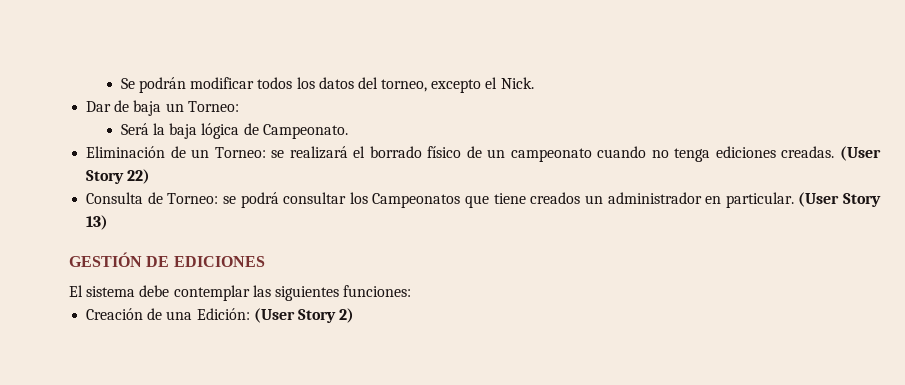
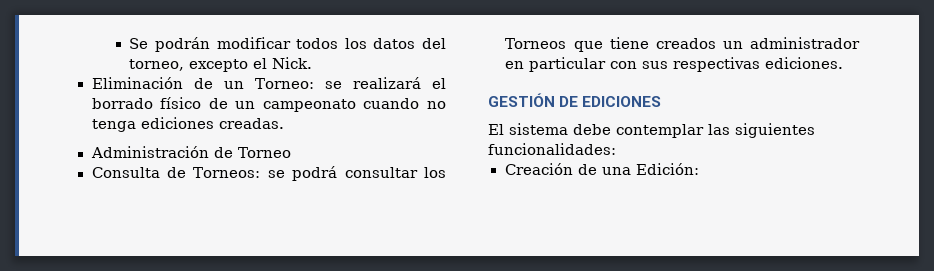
- Dar de baja un Torneo:
- Será la baja lógica de Campeonato.
- Eliminación de un Torneo: se realizará el borrado físico de un campeonato cuando no tenga ediciones creadas. (User Story 22)
+ Eliminación de un Torneo: se realizará el borrado físico de un campeonato cuando no tenga ediciones creadas.
+ Administración de Torneo
- Consulta de Torneo: se podrá consultar los Campeonatos que tiene creados un administrador en particular. (User Story 13)
+ Consulta de Torneos: se podrá consultar los Torneos que tiene creados un administrador en particular con sus respectivas ediciones.
- El sistema debe contemplar las siguientes funciones:
+ El sistema debe contemplar las siguientes funcionalidades:
- Creación de una Edición: (User Story 2)
+ Creación de una Edición:

